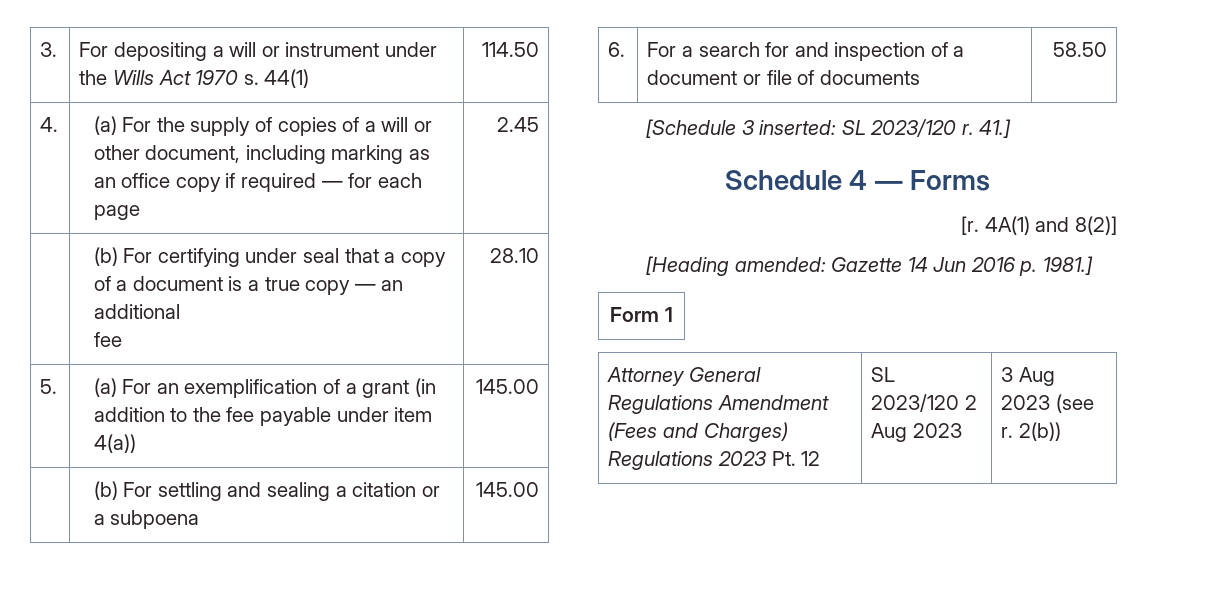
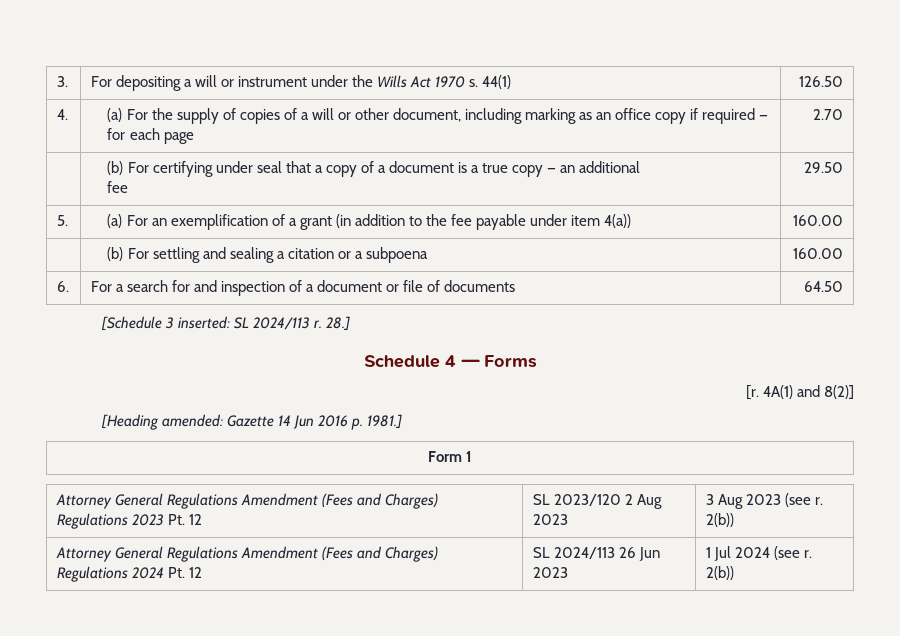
- 3. | For depositing a will or instrument under the Wills Act 1970 s. 44(1) | 114.50
+ 3. | For depositing a will or instrument under the Wills Act 1970 s. 44(1) | 126.50
- 4. | (a) For the supply of copies of a will or other document, including marking as an office copy if required — for each page | 2.45
+ 4. | (a) For the supply of copies of a will or other document, including marking as an office copy if required — for each page | 2.70
  | (b) For certifying under seal that a copy of a document is a true copy — an additional
- fee | 28.10
+ fee | 29.50
- 5. | (a) For an exemplification of a grant (in addition to the fee payable under item 4(a)) | 145.00
+ 5. | (a) For an exemplification of a grant (in addition to the fee payable under item 4(a)) | 160.00
- | (b) For settling and sealing a citation or a subpoena | 145.00
+ | (b) For settling and sealing a citation or a subpoena | 160.00
- 6. | For a search for and inspection of a document or file of documents | 58.50
+ 6. | For a search for and inspection of a document or file of documents | 64.50
- [Schedule 3 inserted: SL 2023/120 r. 41.]
+ [Schedule 3 inserted: SL 2024/113 r. 28.]
+ Attorney General Regulations Amendment (Fees and Charges) Regulations 2024 Pt. 12 | SL 2024/113 26 Jun 2023 | 1 Jul 2024 (see r. 2(b))

